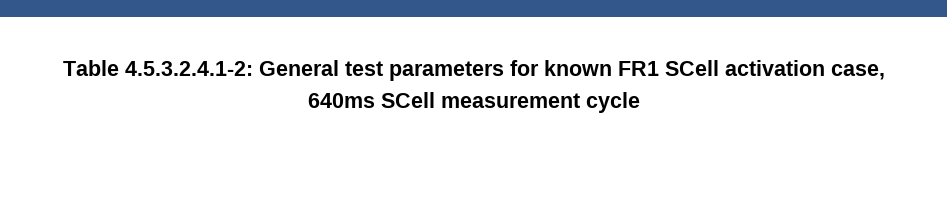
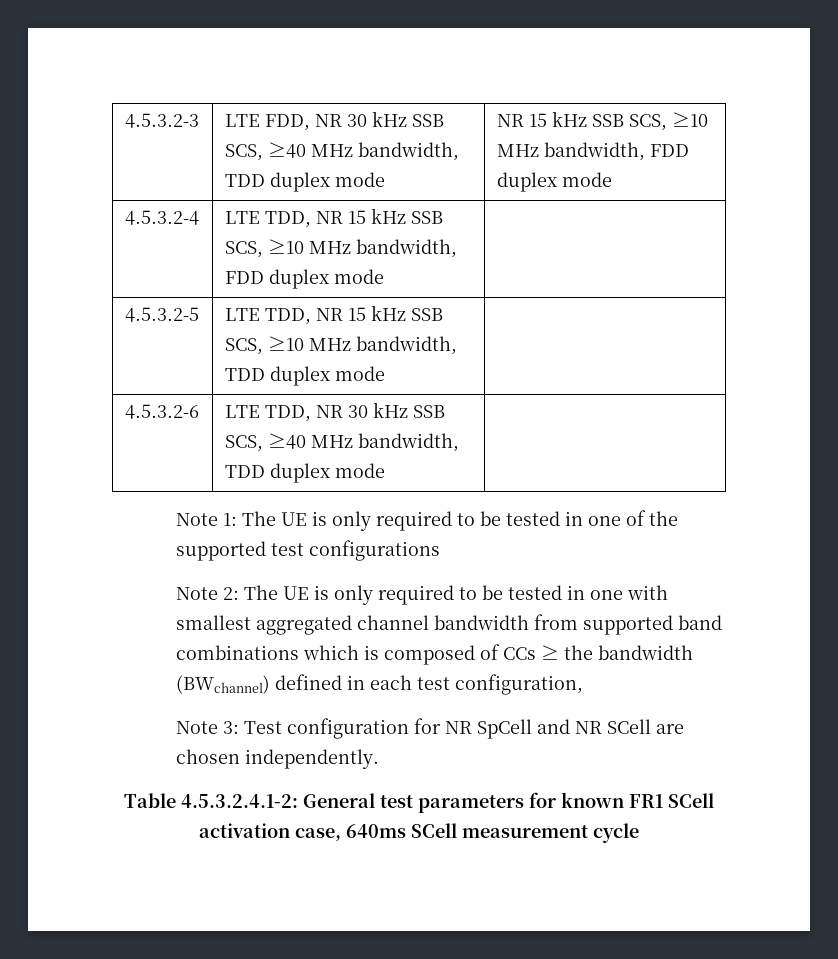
+ 4.5.3.2-3 | LTE FDD, NR 30 kHz SSB SCS, ≥40 MHz bandwidth, TDD duplex mode | NR 15 kHz SSB SCS, ≥10 MHz bandwidth, FDD duplex mode
+ 4.5.3.2-4 | LTE TDD, NR 15 kHz SSB SCS, ≥10 MHz bandwidth, FDD duplex mode |
+ 4.5.3.2-5 | LTE TDD, NR 15 kHz SSB SCS, ≥10 MHz bandwidth, TDD duplex mode |
+ 4.5.3.2-6 | LTE TDD, NR 30 kHz SSB SCS, ≥40 MHz bandwidth, TDD duplex mode |
+ Note 1: The UE is only required to be tested in one of the supported test configurations
+ Note 2: The UE is only required to be tested in one with smallest aggregated channel bandwidth from supported band combinations which is composed of CCs ≥ the bandwidth (BWchannel) defined in each test configuration,
+ Note 3: Test configuration for NR SpCell and NR SCell are chosen independently.

